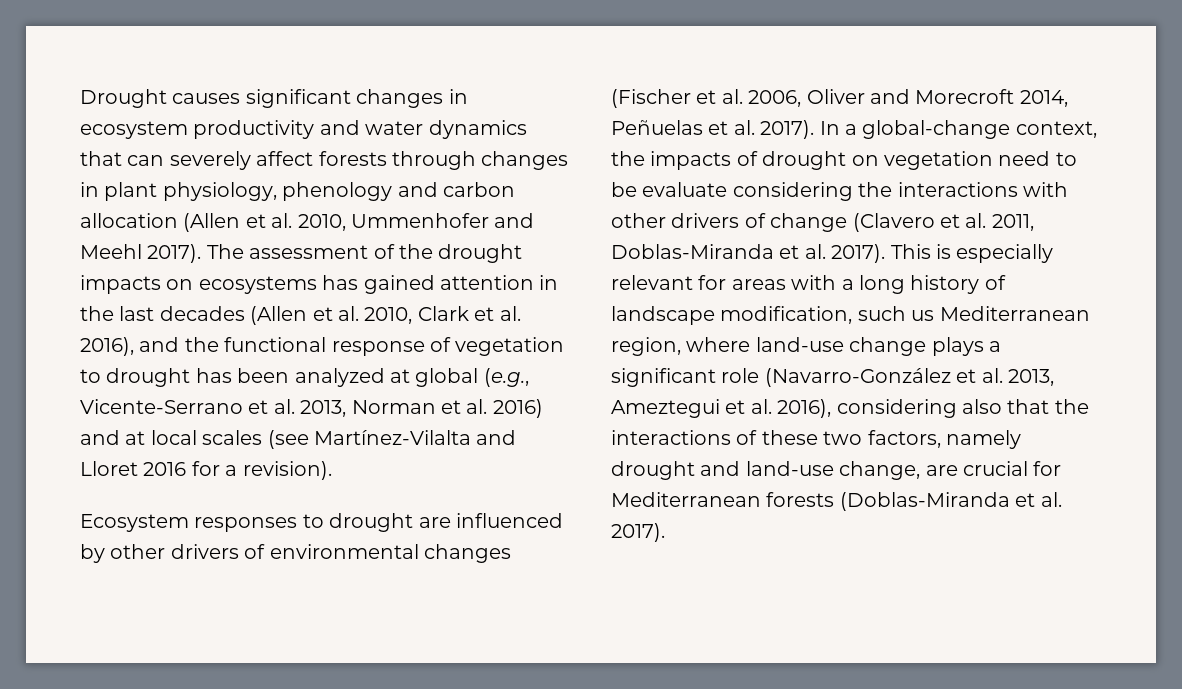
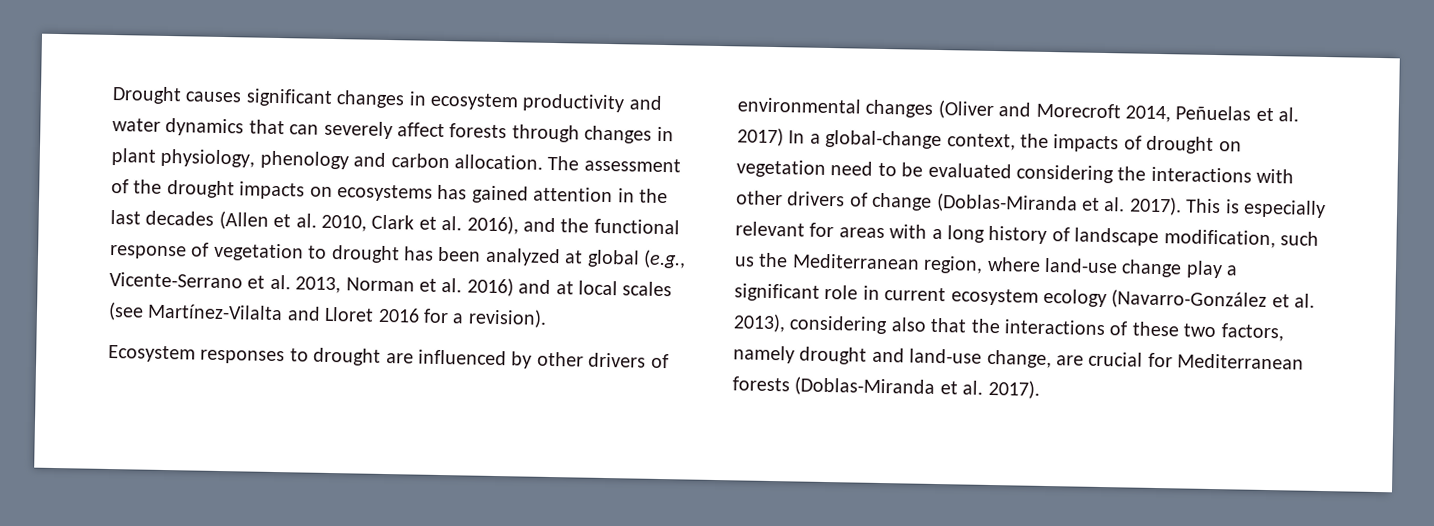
- Drought causes significant changes in ecosystem productivity and water dynamics that can severely affect forests through changes in plant physiology, phenology and carbon allocation (Allen et al. 2010, Ummenhofer and Meehl 2017).
+ Drought causes significant changes in ecosystem productivity and water dynamics that can severely affect forests through changes in plant physiology, phenology and carbon allocation.
- Ecosystem responses to drought are influenced by other drivers of environmental changes (Fischer et al. 2006, Oliver and Morecroft 2014, Peñuelas et al. 2017). In a global-change context, the impacts of drought on vegetation need to be evaluate considering the interactions with other drivers of change (Clavero et al. 2011, Doblas-Miranda et al. 2017).
+ Ecosystem responses to drought are influenced by other drivers of environmental changes (Oliver and Morecroft 2014, Peñuelas et al. 2017) In a global-change context, the impacts of drought on vegetation need to be evaluated considering the interactions with other drivers of change (Doblas-Miranda et al. 2017).
- This is especially relevant for areas with a long history of landscape modification, such us Mediterranean region, where land-use change plays a significant role (Navarro-González et al. 2013, Ameztegui et al. 2016), considering also that the interactions of these two factors, namely drought and land-use change, are crucial for Mediterranean forests (Doblas-Miranda et al. 2017).
+ This is especially relevant for areas with a long history of landscape modification, such us the Mediterranean region, where land-use change play a significant role in current ecosystem ecology (Navarro-González et al. 2013), considering also that the interactions of these two factors, namely drought and land-use change, are crucial for Mediterranean forests (Doblas-Miranda et al. 2017).

